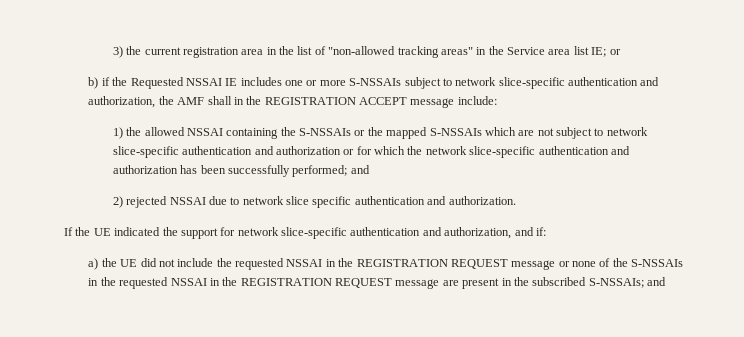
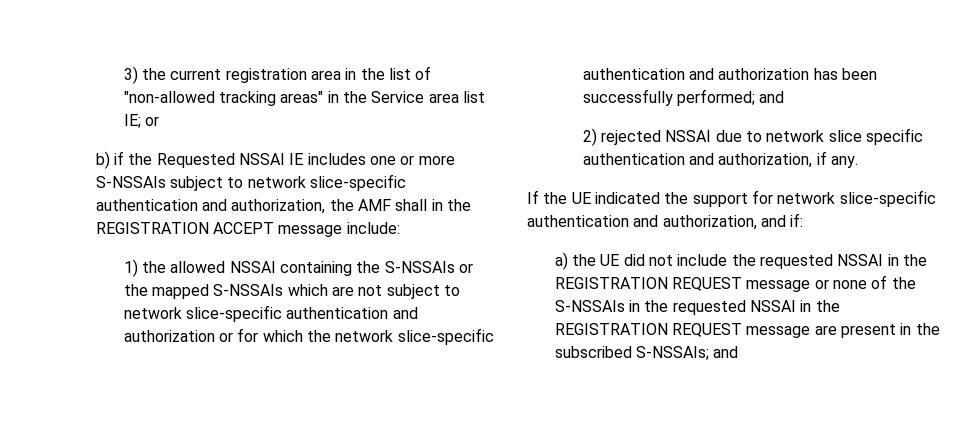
- 2) rejected NSSAI due to network slice specific authentication and authorization.
+ 2) rejected NSSAI due to network slice specific authentication and authorization, if any.

